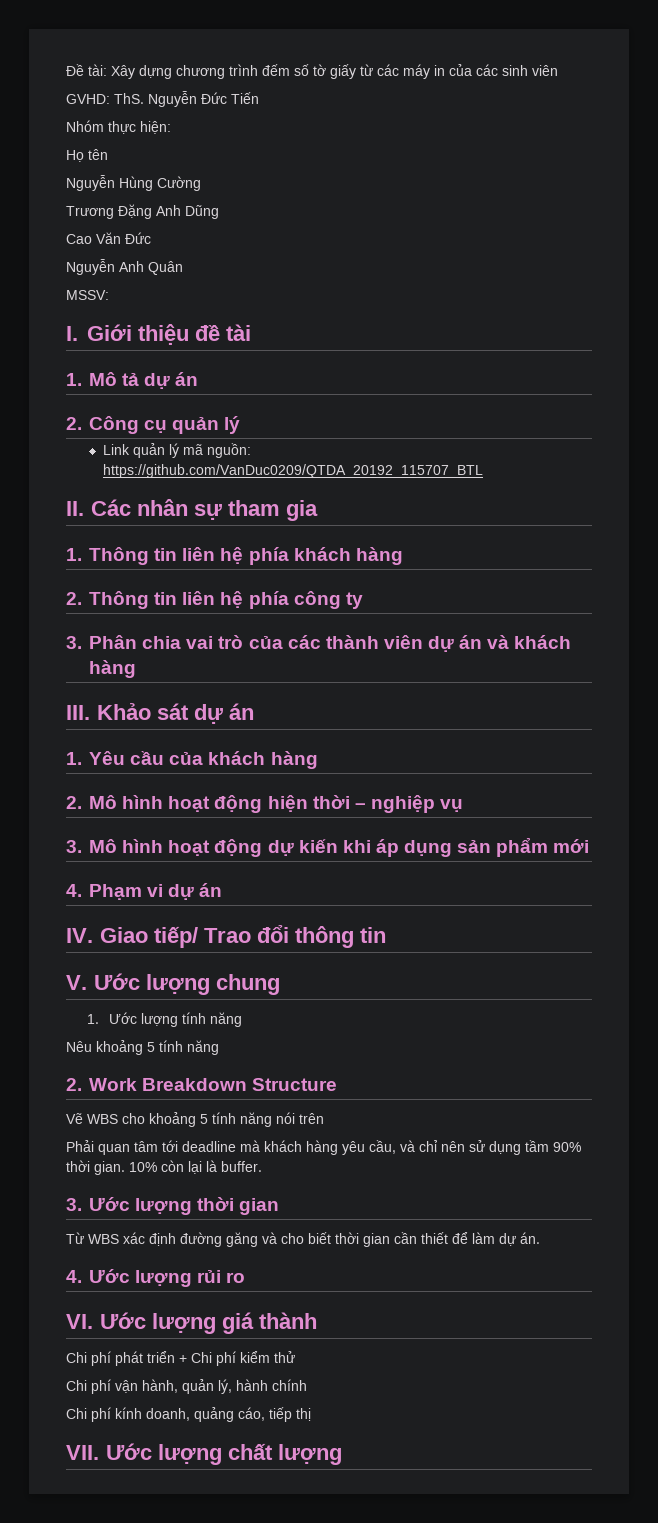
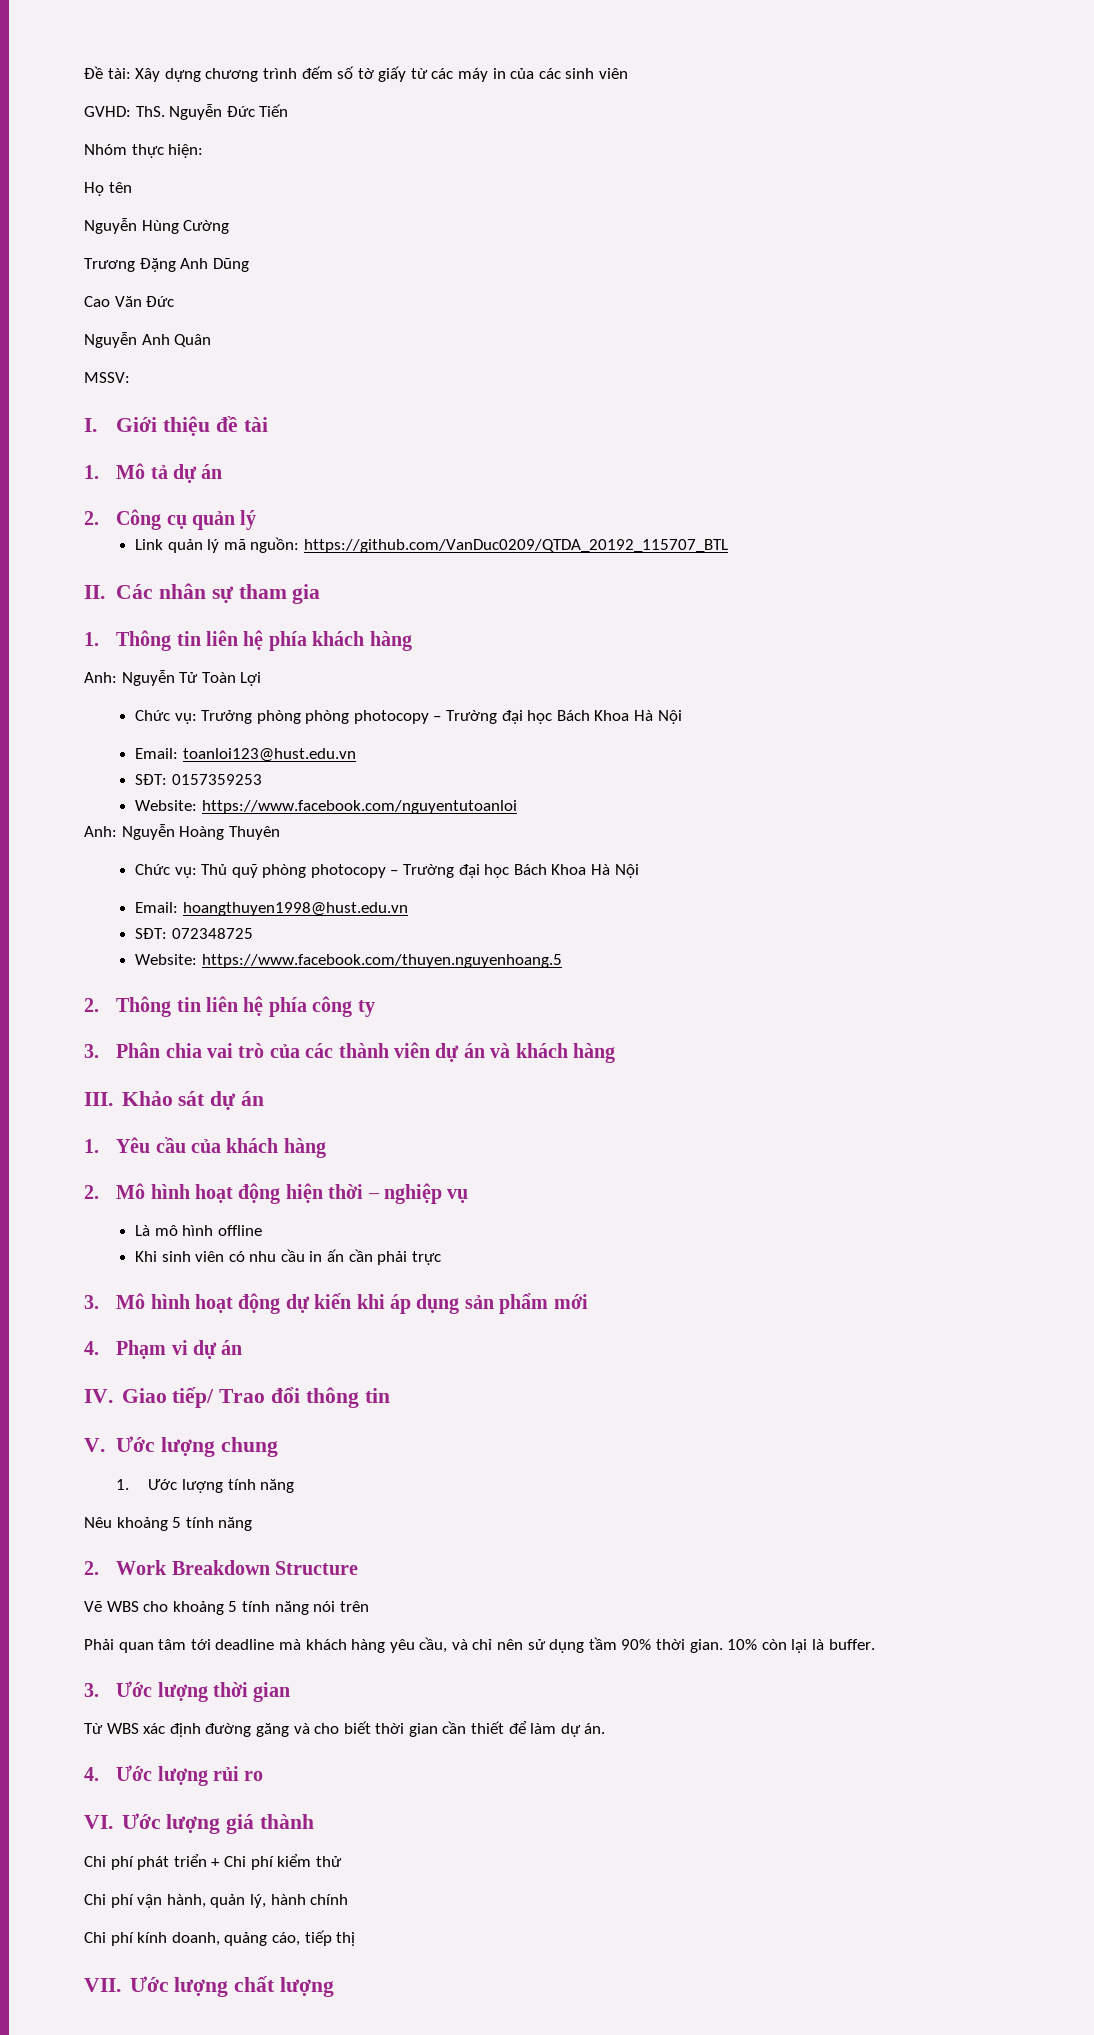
+ Anh: Nguyễn Tử Toàn Lợi
+ Chức vụ: Trưởng phòng phòng photocopy – Trường đại học Bách Khoa Hà Nội
+ Email: toanloi123@hust.edu.vn
+ SĐT: 0157359253
+ Website: https://www.facebook.com/nguyentutoanloi
+ Anh: Nguyễn Hoàng Thuyên
+ Chức vụ: Thủ quỹ phòng photocopy – Trường đại học Bách Khoa Hà Nội
+ Email: hoangthuyen1998@hust.edu.vn
+ SĐT: 072348725
+ Website: https://www.facebook.com/thuyen.nguyenhoang.5
+ Là mô hình offline
+ Khi sinh viên có nhu cầu in ấn cần phải trực

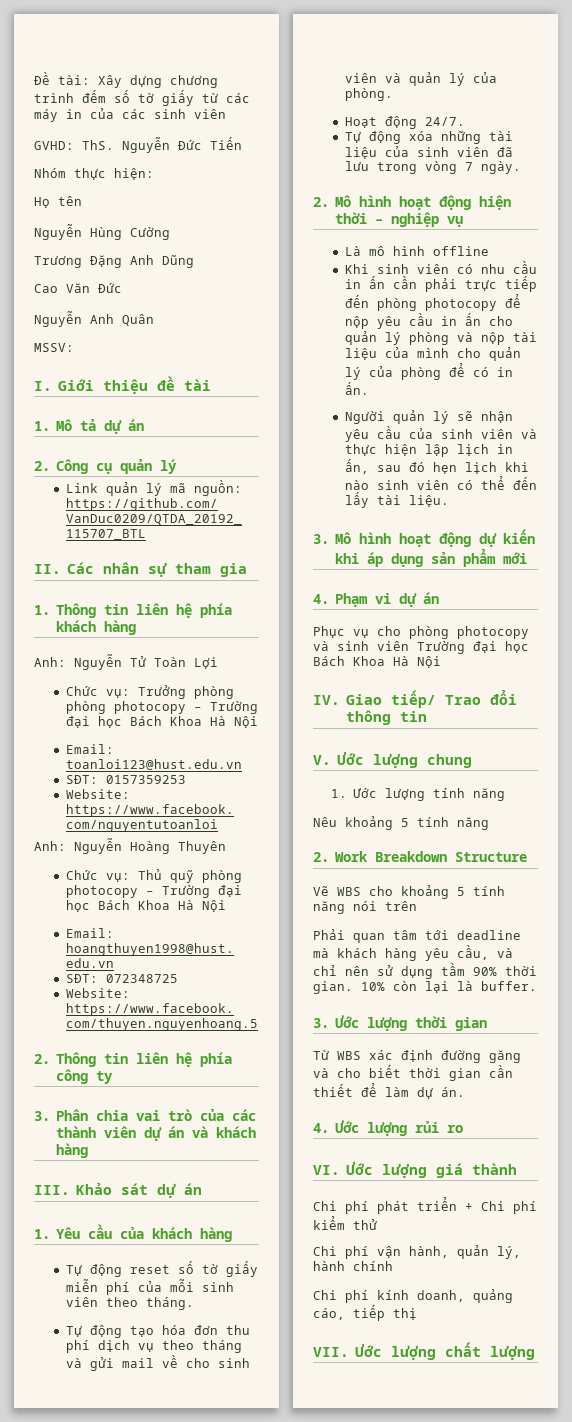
+ Tự động reset số tờ giấy miễn phí của mỗi sinh viên theo tháng.
+ Tự động tạo hóa đơn thu phí dịch vụ theo tháng và gửi mail về cho sinh viên và quản lý của phòng.
+ Hoạt động 24/7.
+ Tự động xóa những tài liệu của sinh viên đã lưu trong vòng 7 ngày.
- Khi sinh viên có nhu cầu in ấn cần phải trực
+ Khi sinh viên có nhu cầu in ấn cần phải trực tiếp đến phòng photocopy để nộp yêu cầu in ấn cho quản lý phòng và nộp tài liệu của mình cho quản lý của phòng để có in ấn.
+ Người quản lý sẽ nhận yêu cầu của sinh viên và thực hiện lập lịch in ấn, sau đó hẹn lịch khi nào sinh viên có thể đến lấy tài liệu.
+ Phục vụ cho phòng photocopy và sinh viên Trường đại học Bách Khoa Hà Nội

